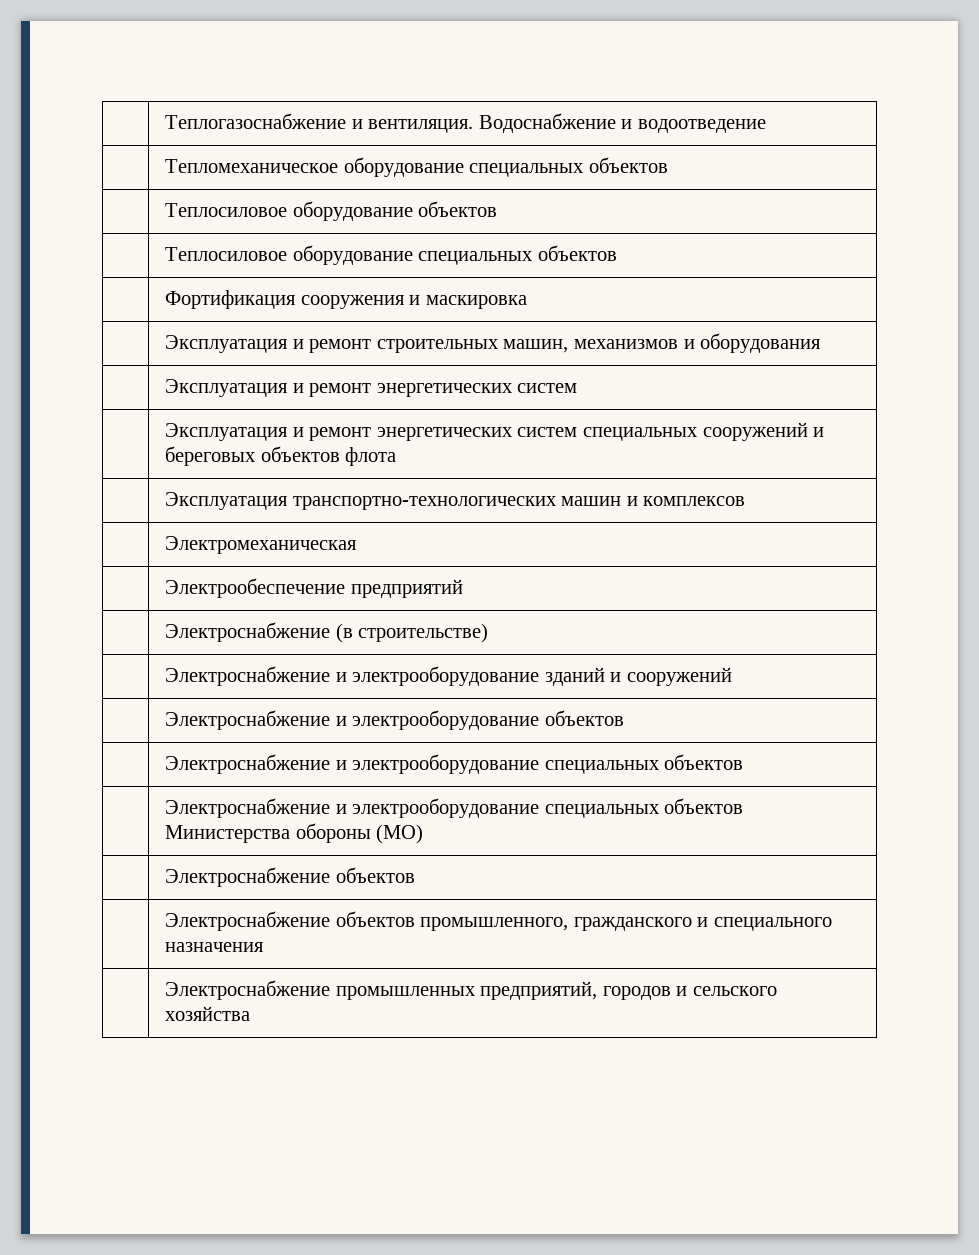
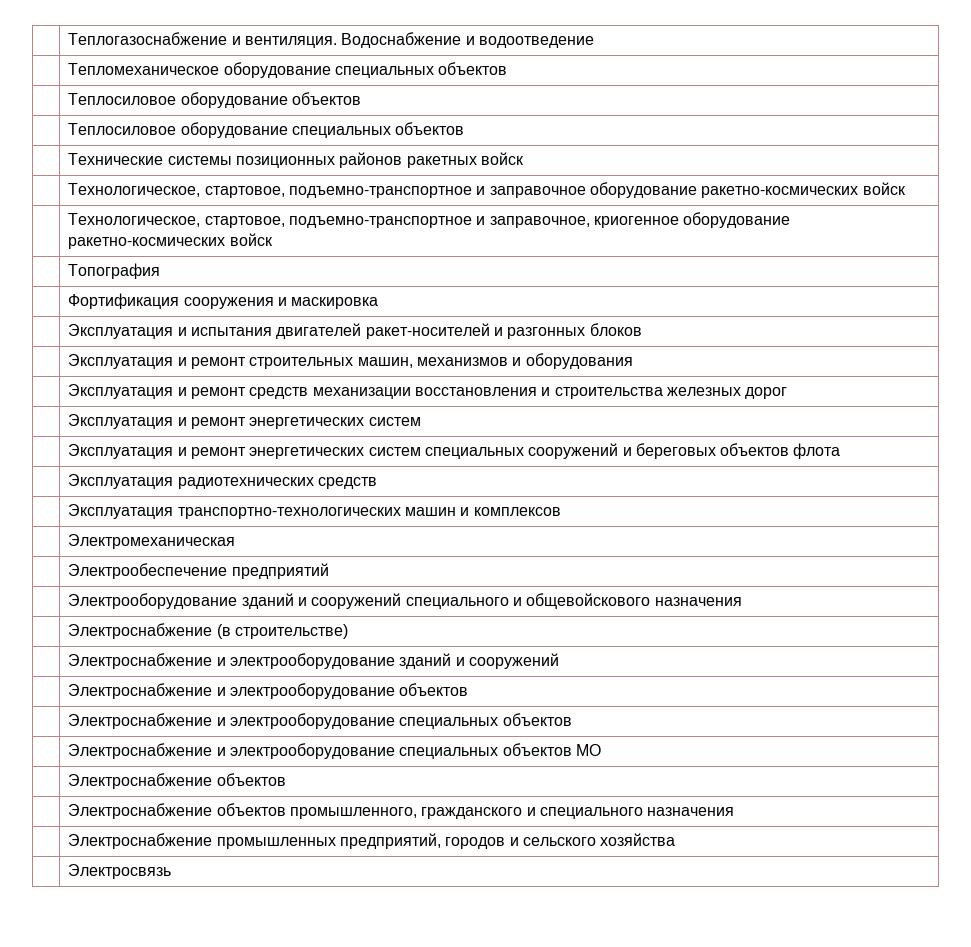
+ | Технические системы позиционных районов ракетных войск
+ | Технологическое, стартовое, подъемно-транспортное и заправочное оборудование ракетно-космических войск
+ | Технологическое, стартовое, подъемно-транспортное и заправочное, криогенное оборудование ракетно-космических войск
+ | Топография
  | Фортификация сооружения и маскировка
+ | Эксплуатация и испытания двигателей ракет-носителей и разгонных блоков
+ | Эксплуатация и ремонт средств механизации восстановления и строительства железных дорог
+ | Эксплуатация радиотехнических средств
+ | Электрооборудование зданий и сооружений специального и общевойскового назначения
- | Электроснабжение и электрооборудование специальных объектов Министерства обороны (МО)
+ | Электроснабжение и электрооборудование специальных объектов МО
+ | Электросвязь

